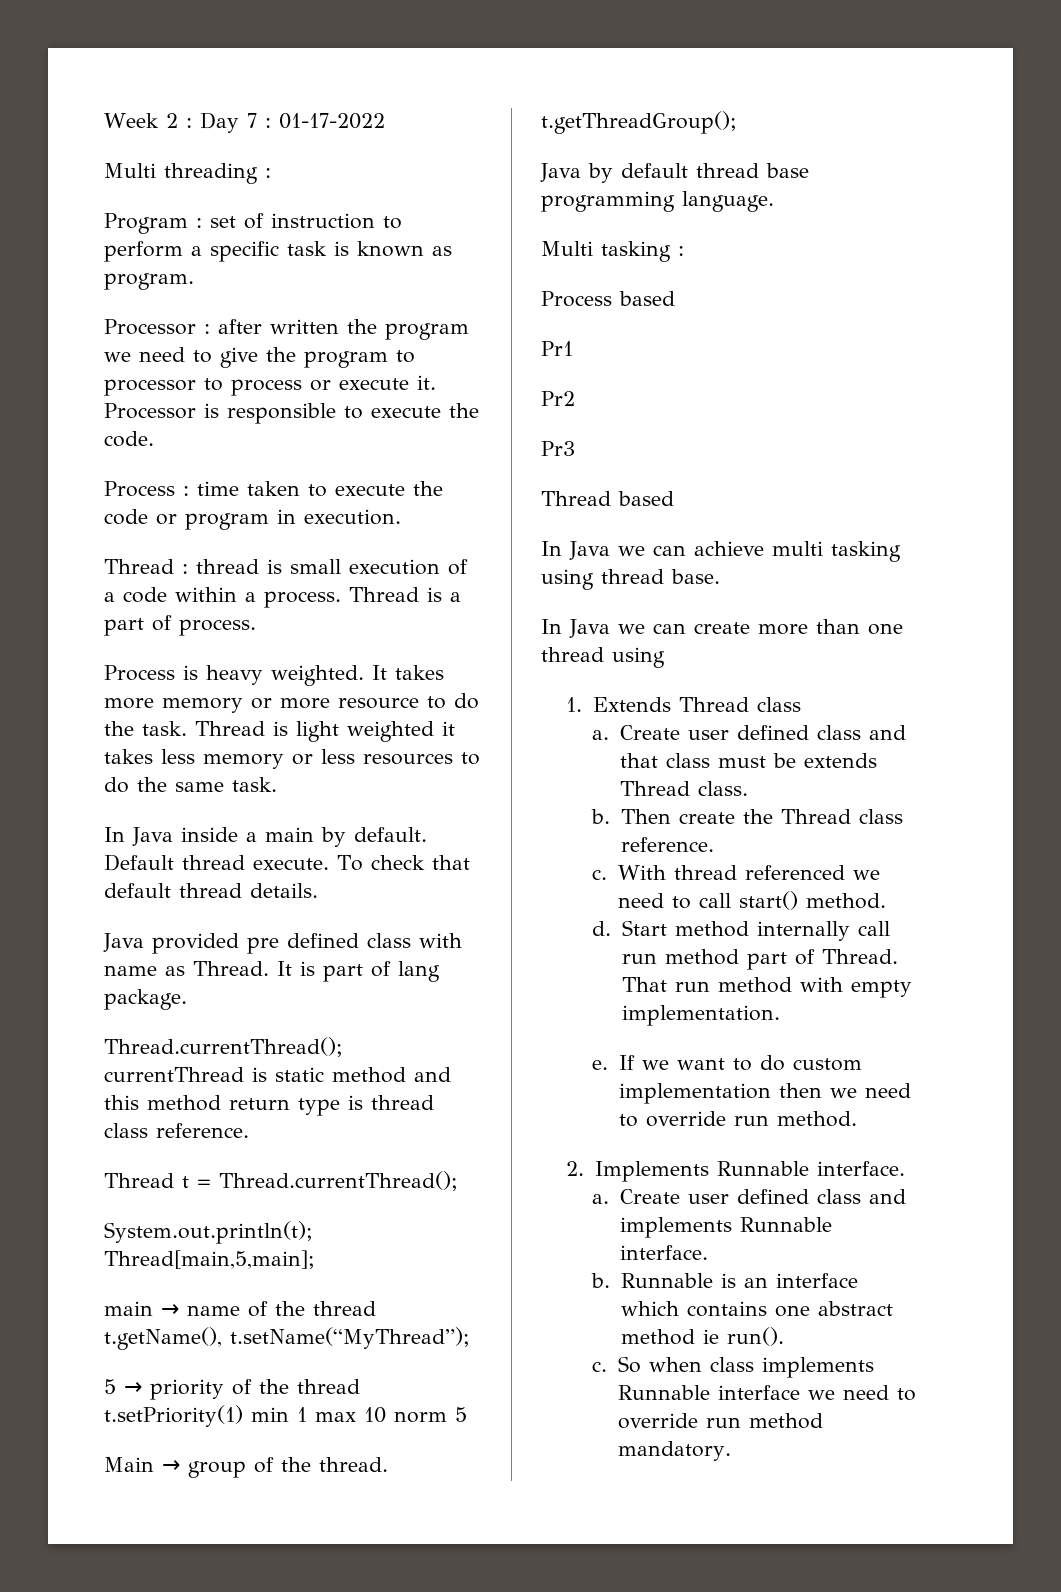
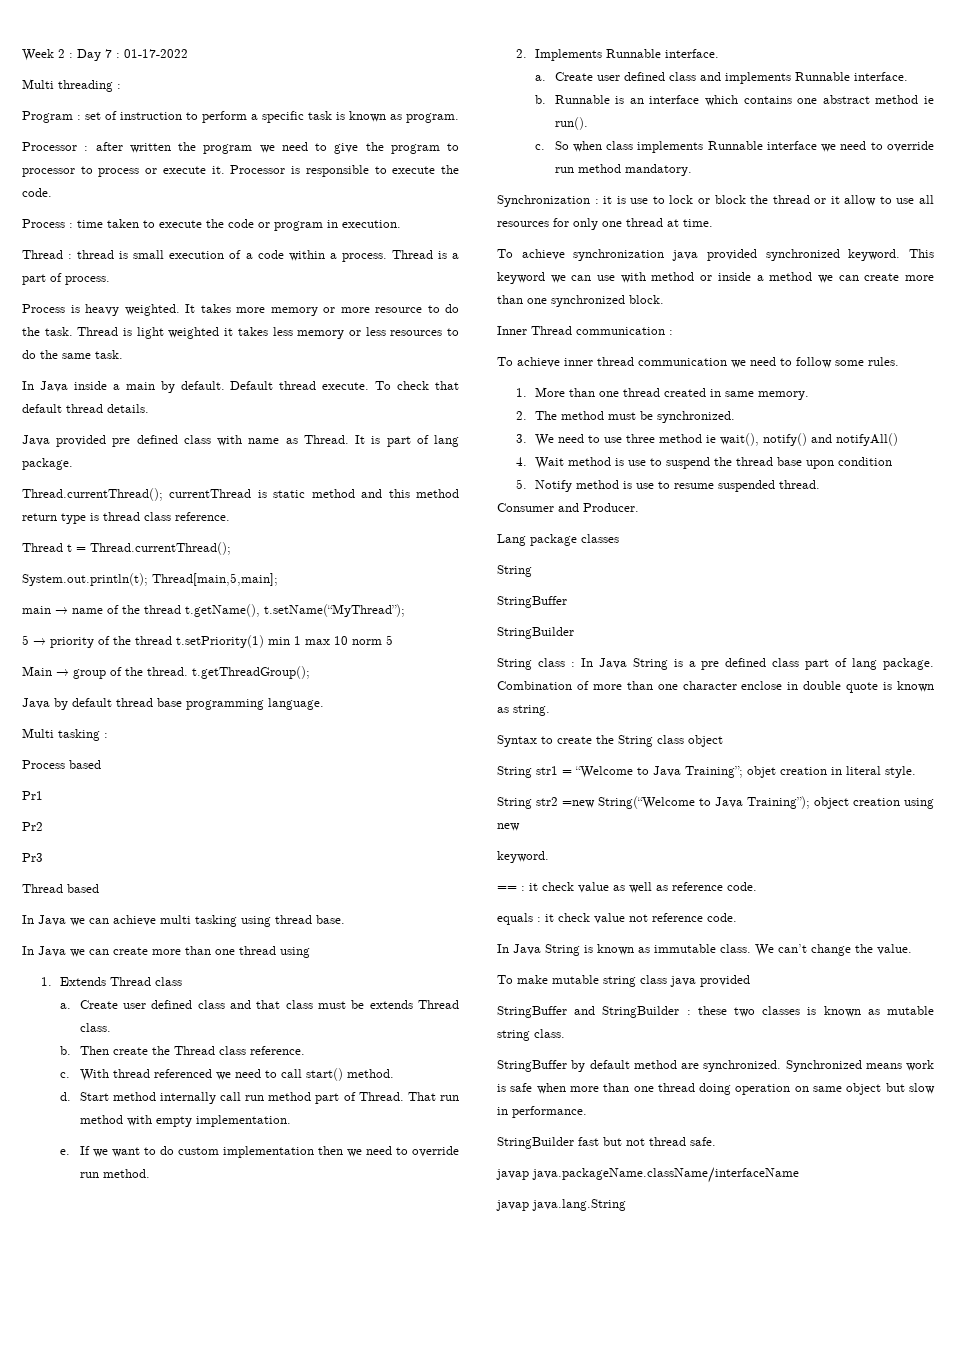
+ Synchronization : it is use to lock or block the thread or it allow to use all resources for only one thread at time.
+ To achieve synchronization java provided synchronized keyword. This keyword we can use with method or inside a method we can create more than one synchronized block.
+ Inner Thread communication :
+ To achieve inner thread communication we need to follow some rules.
+ 1. More than one thread created in same memory.
+ 2. The method must be synchronized.
+ 3. We need to use three method ie wait(), notify() and notifyAll()
+ 4. Wait method is use to suspend the thread base upon condition
+ 5. Notify method is use to resume suspended thread.
+ Consumer and Producer.
+ Lang package classes
+ String
+ StringBuffer
+ StringBuilder
+ String class : In Java String is a pre defined class part of lang package. Combination of more than one character enclose in double quote is known as string.
+ Syntax to create the String class object
+ String str1 = “Welcome to Java Training”; objet creation in literal style.
+ String str2 =new String(“Welcome to Java Training”); object creation using new
+ keyword.
+ == : it check value as well as reference code.
+ equals : it check value not reference code.
+ In Java String is known as immutable class. We can’t change the value.
+ To make mutable string class java provided
+ StringBuffer and StringBuilder : these two classes is known as mutable string class.
+ StringBuffer by default method are synchronized. Synchronized means work is safe when more than one thread doing operation on same object but slow in performance.
+ StringBuilder fast but not thread safe.
+ javap java.packageName.className/interfaceName
+ javap java.lang.String

